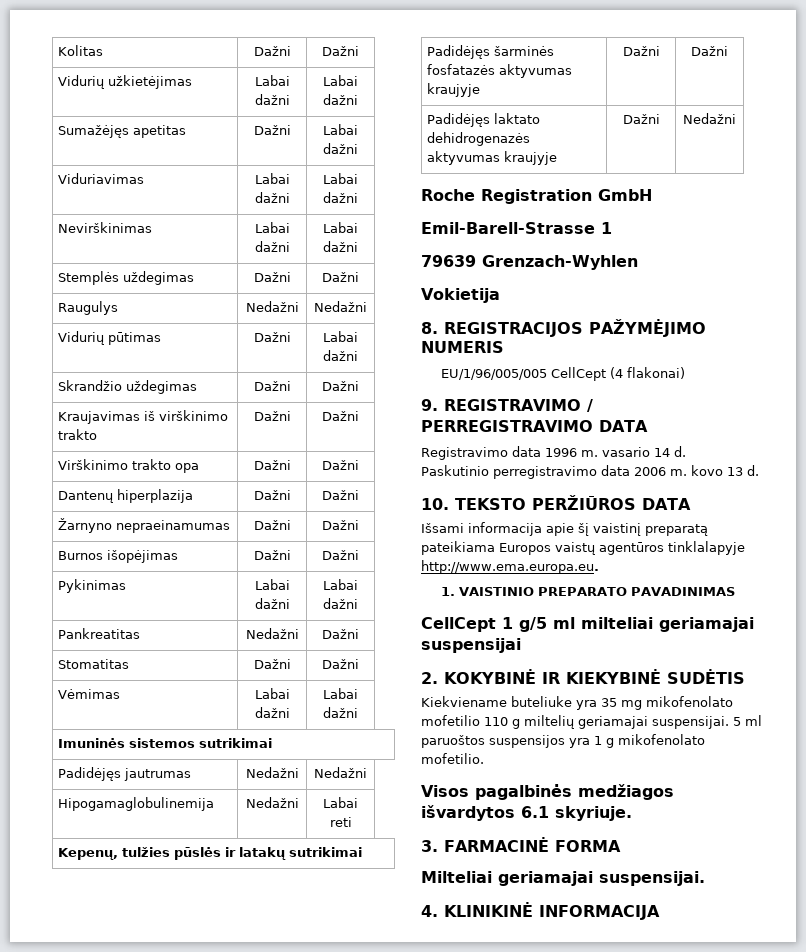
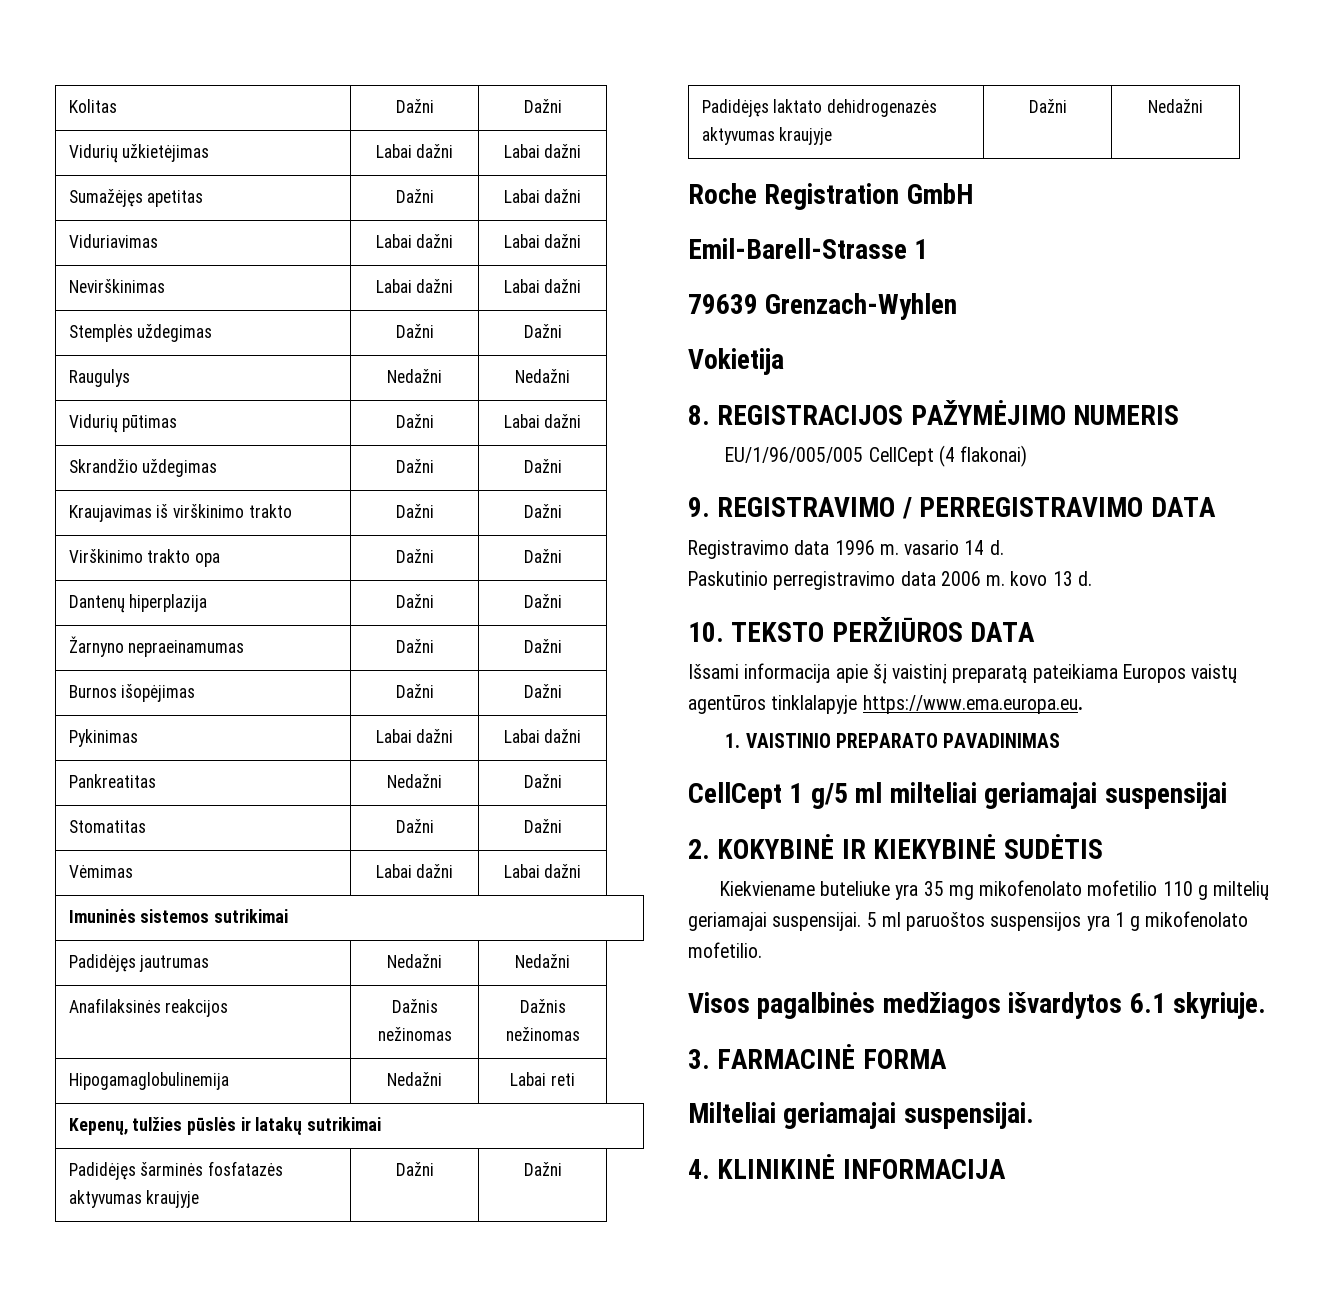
+ Anafilaksinės reakcijos | Dažnis nežinomas | Dažnis nežinomas
- Išsami informacija apie šį vaistinį preparatą pateikiama Europos vaistų agentūros tinklalapyje http://www.ema.europa.eu.
+ Išsami informacija apie šį vaistinį preparatą pateikiama Europos vaistų agentūros tinklalapyje https://www.ema.europa.eu.

